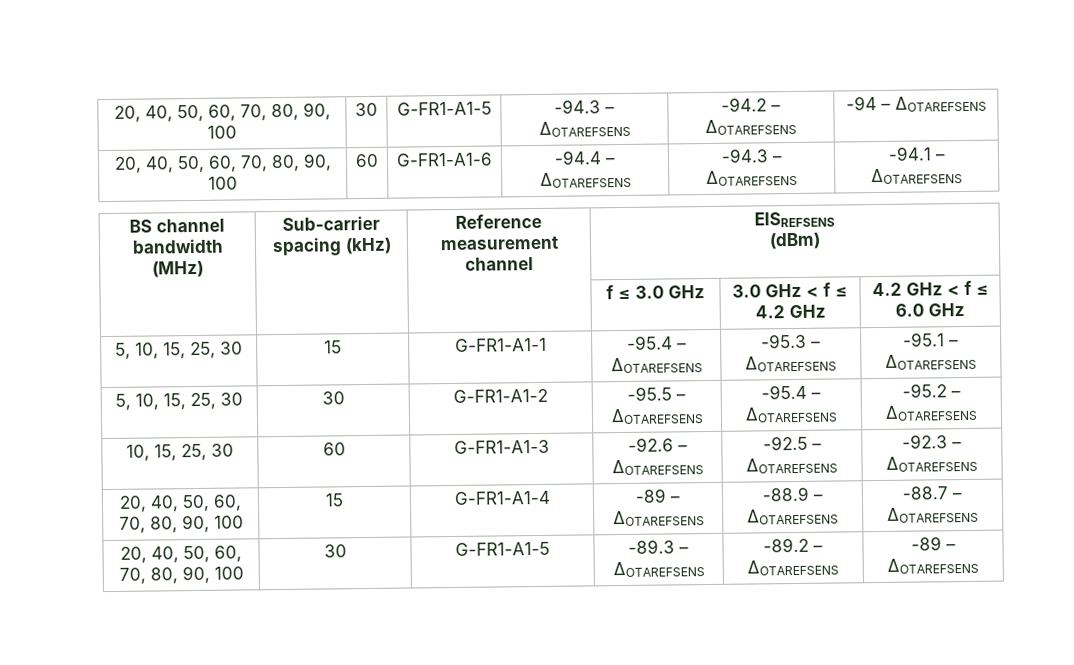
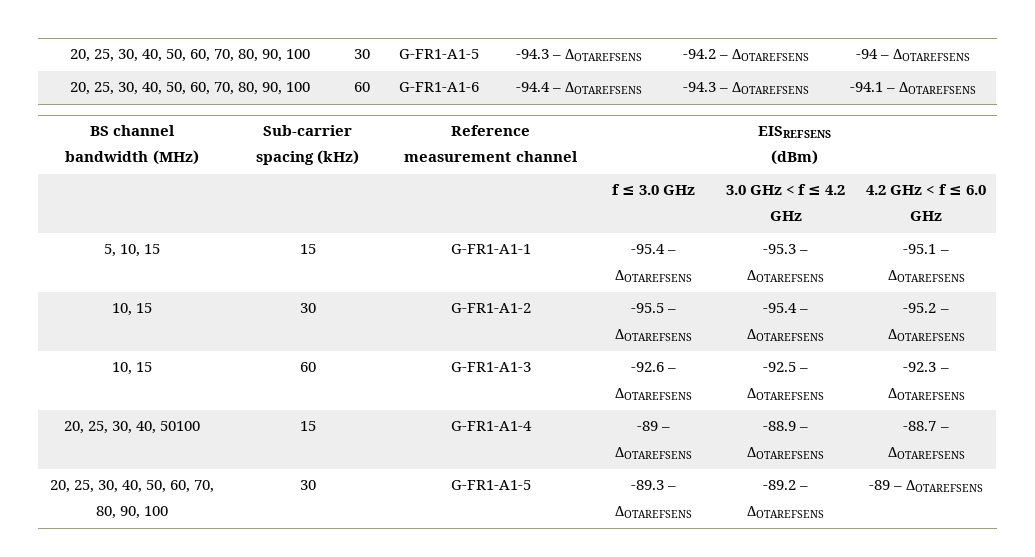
- 20, 40, 50, 60, 70, 80, 90, 100 | 30 | G-FR1-A1-5 | -94.3 – ΔOTAREFSENS | -94.2 – ΔOTAREFSENS | -94 – ΔOTAREFSENS
+ 20, 25, 30, 40, 50, 60, 70, 80, 90, 100 | 30 | G-FR1-A1-5 | -94.3 – ΔOTAREFSENS | -94.2 – ΔOTAREFSENS | -94 – ΔOTAREFSENS
- 20, 40, 50, 60, 70, 80, 90, 100 | 60 | G-FR1-A1-6 | -94.4 – ΔOTAREFSENS | -94.3 – ΔOTAREFSENS | -94.1 – ΔOTAREFSENS
+ 20, 25, 30, 40, 50, 60, 70, 80, 90, 100 | 60 | G-FR1-A1-6 | -94.4 – ΔOTAREFSENS | -94.3 – ΔOTAREFSENS | -94.1 – ΔOTAREFSENS
- 5, 10, 15, 25, 30 | 15 | G-FR1-A1-1 | -95.4 – ΔOTAREFSENS | -95.3 – ΔOTAREFSENS | -95.1 – ΔOTAREFSENS
+ 5, 10, 15 | 15 | G-FR1-A1-1 | -95.4 – ΔOTAREFSENS | -95.3 – ΔOTAREFSENS | -95.1 – ΔOTAREFSENS
- 5, 10, 15, 25, 30 | 30 | G-FR1-A1-2 | -95.5 – ΔOTAREFSENS | -95.4 – ΔOTAREFSENS | -95.2 – ΔOTAREFSENS
+ 10, 15 | 30 | G-FR1-A1-2 | -95.5 – ΔOTAREFSENS | -95.4 – ΔOTAREFSENS | -95.2 – ΔOTAREFSENS
- 10, 15, 25, 30 | 60 | G-FR1-A1-3 | -92.6 – ΔOTAREFSENS | -92.5 – ΔOTAREFSENS | -92.3 – ΔOTAREFSENS
+ 10, 15 | 60 | G-FR1-A1-3 | -92.6 – ΔOTAREFSENS | -92.5 – ΔOTAREFSENS | -92.3 – ΔOTAREFSENS
- 20, 40, 50, 60, 70, 80, 90, 100 | 15 | G-FR1-A1-4 | -89 – ΔOTAREFSENS | -88.9 – ΔOTAREFSENS | -88.7 – ΔOTAREFSENS
+ 20, 25, 30, 40, 50100 | 15 | G-FR1-A1-4 | -89 – ΔOTAREFSENS | -88.9 – ΔOTAREFSENS | -88.7 – ΔOTAREFSENS
- 20, 40, 50, 60, 70, 80, 90, 100 | 30 | G-FR1-A1-5 | -89.3 – ΔOTAREFSENS | -89.2 – ΔOTAREFSENS | -89 – ΔOTAREFSENS
+ 20, 25, 30, 40, 50, 60, 70, 80, 90, 100 | 30 | G-FR1-A1-5 | -89.3 – ΔOTAREFSENS | -89.2 – ΔOTAREFSENS | -89 – ΔOTAREFSENS

